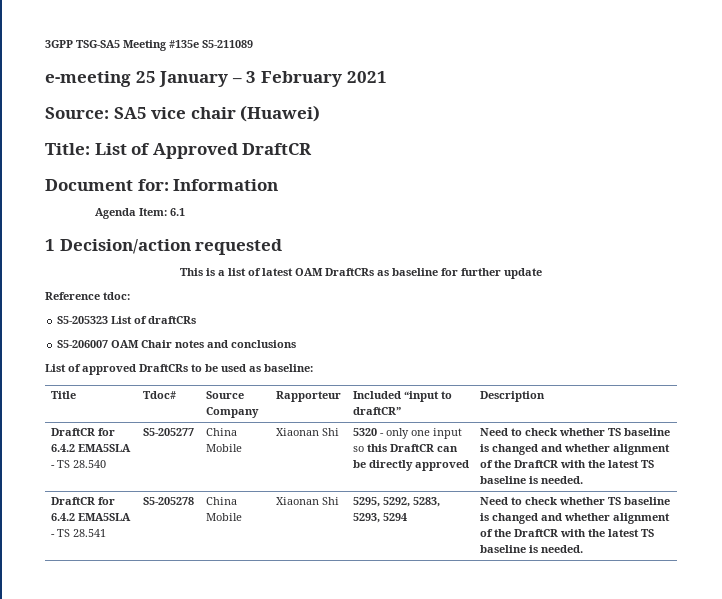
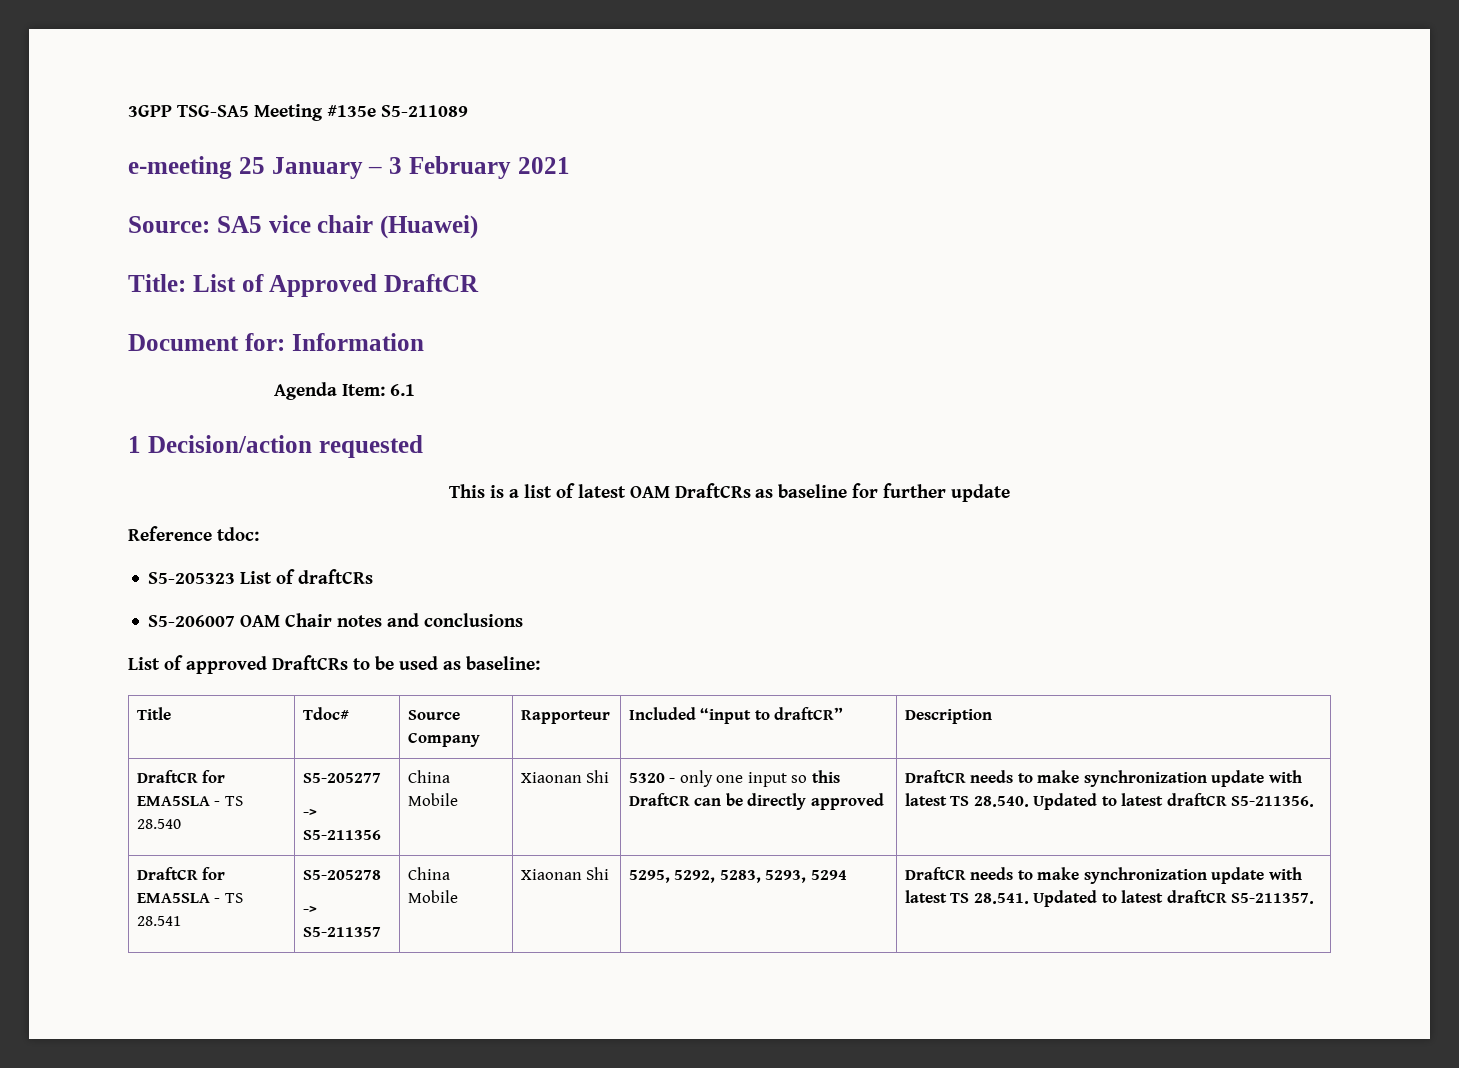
- DraftCR for 6.4.2 EMA5SLA - TS 28.540
+ DraftCR for EMA5SLA - TS 28.540
+ -> S5-211356
- 5320 - only one input so this DraftCR can be directly approved | Need to check whether TS baseline is changed and whether alignment of the DraftCR with the latest TS baseline is needed.
- DraftCR for 6.4.2 EMA5SLA - TS 28.541 | S5-205278 | China Mobile | Xiaonan Shi | 5295, 5292, 5283, 5293, 5294 | Need to check whether TS baseline is changed and whether alignment of the DraftCR with the latest TS baseline is needed.
+ 5320 - only one input so this DraftCR can be directly approved | DraftCR needs to make synchronization update with latest TS 28.540. Updated to latest draftCR S5-211356.
+ DraftCR for EMA5SLA - TS 28.541 | S5-205278
+ -> S5-211357 | China Mobile | Xiaonan Shi | 5295, 5292, 5283, 5293, 5294 | DraftCR needs to make synchronization update with latest TS 28.541. Updated to latest draftCR S5-211357.

